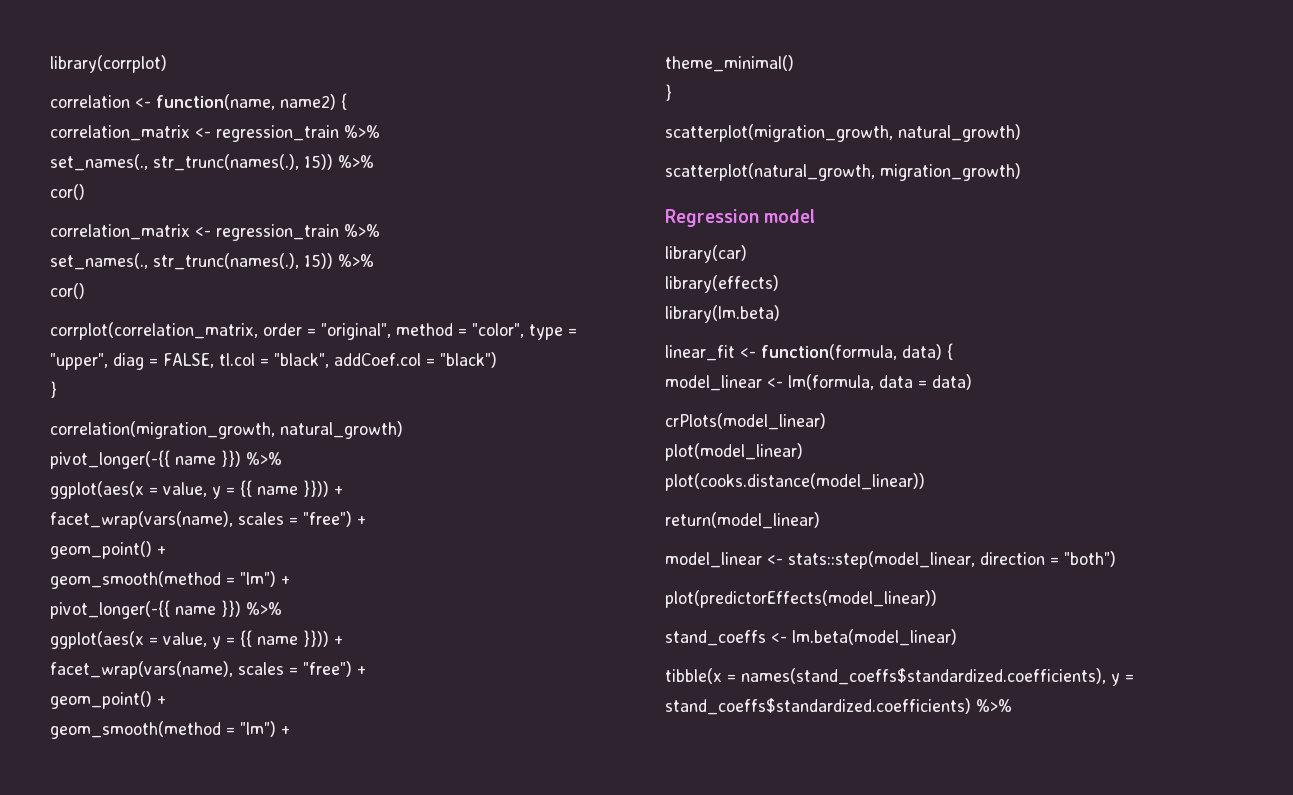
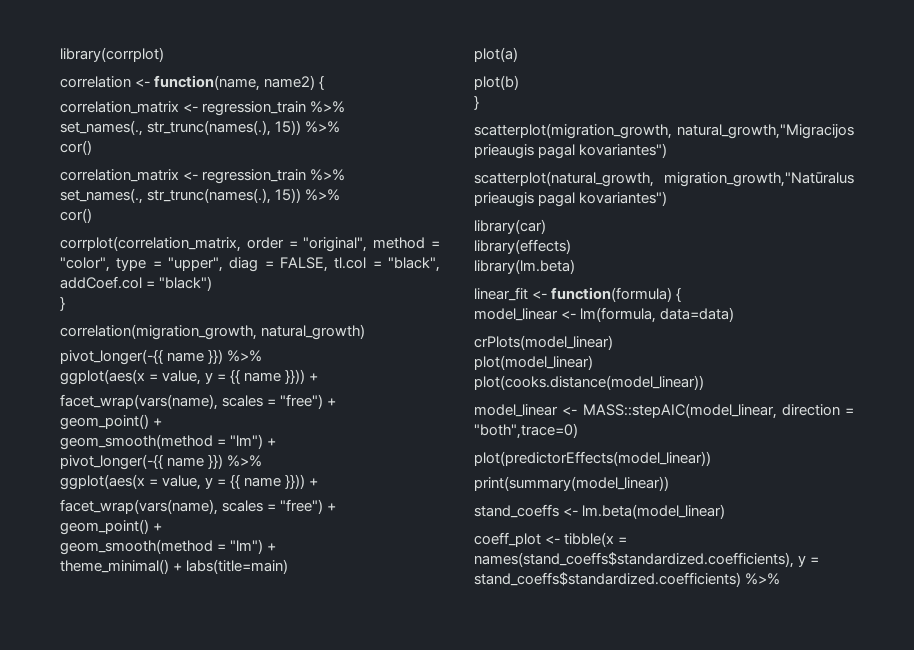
- theme_minimal()
+ theme_minimal() + labs(title=main)
+ plot(a)
+ plot(b)
  }
- scatterplot(migration_growth, natural_growth)
- scatterplot(natural_growth, migration_growth)
- Regression model
+ scatterplot(migration_growth, natural_growth,"Migracijos prieaugis pagal kovariantes")
+ scatterplot(natural_growth, migration_growth,"Natūralus prieaugis pagal kovariantes")
- linear_fit <- function(formula, data) {
+ linear_fit <- function(formula) {
- model_linear <- lm(formula, data = data)
+ model_linear <- lm(formula, data=data)
- return(model_linear)
- model_linear <- stats::step(model_linear, direction = "both")
+ model_linear <- MASS::stepAIC(model_linear, direction = "both",trace=0)
+ print(summary(model_linear))
- tibble(x = names(stand_coeffs$standardized.coefficients), y = stand_coeffs$standardized.coefficients) %>%
+ coeff_plot <- tibble(x = names(stand_coeffs$standardized.coefficients), y = stand_coeffs$standardized.coefficients) %>%

